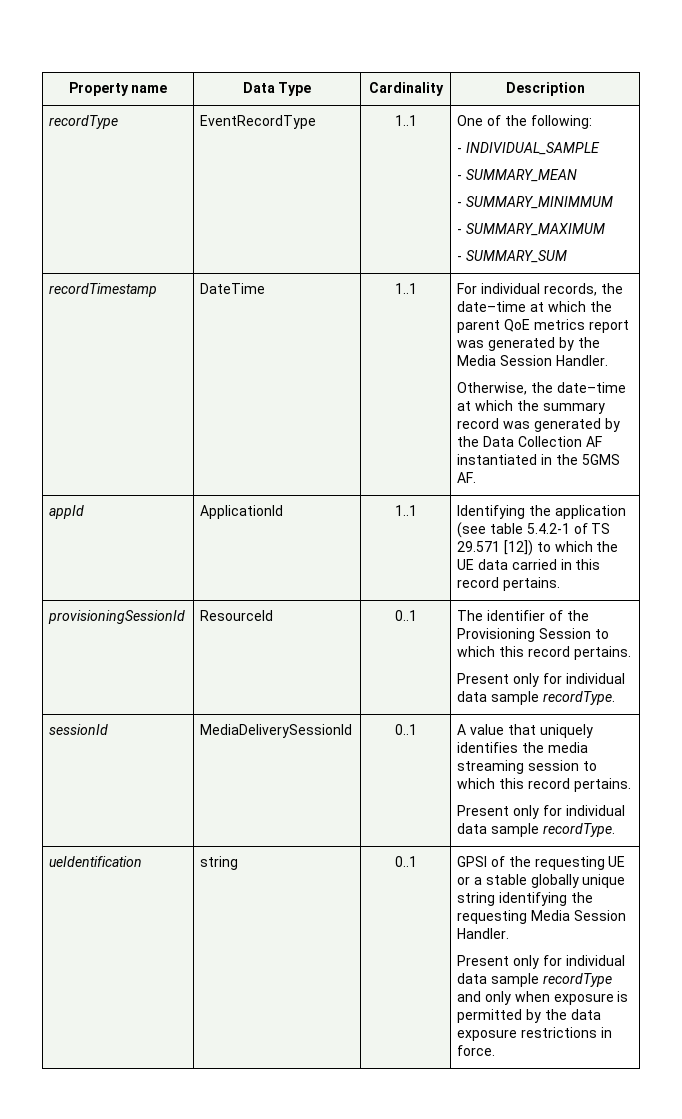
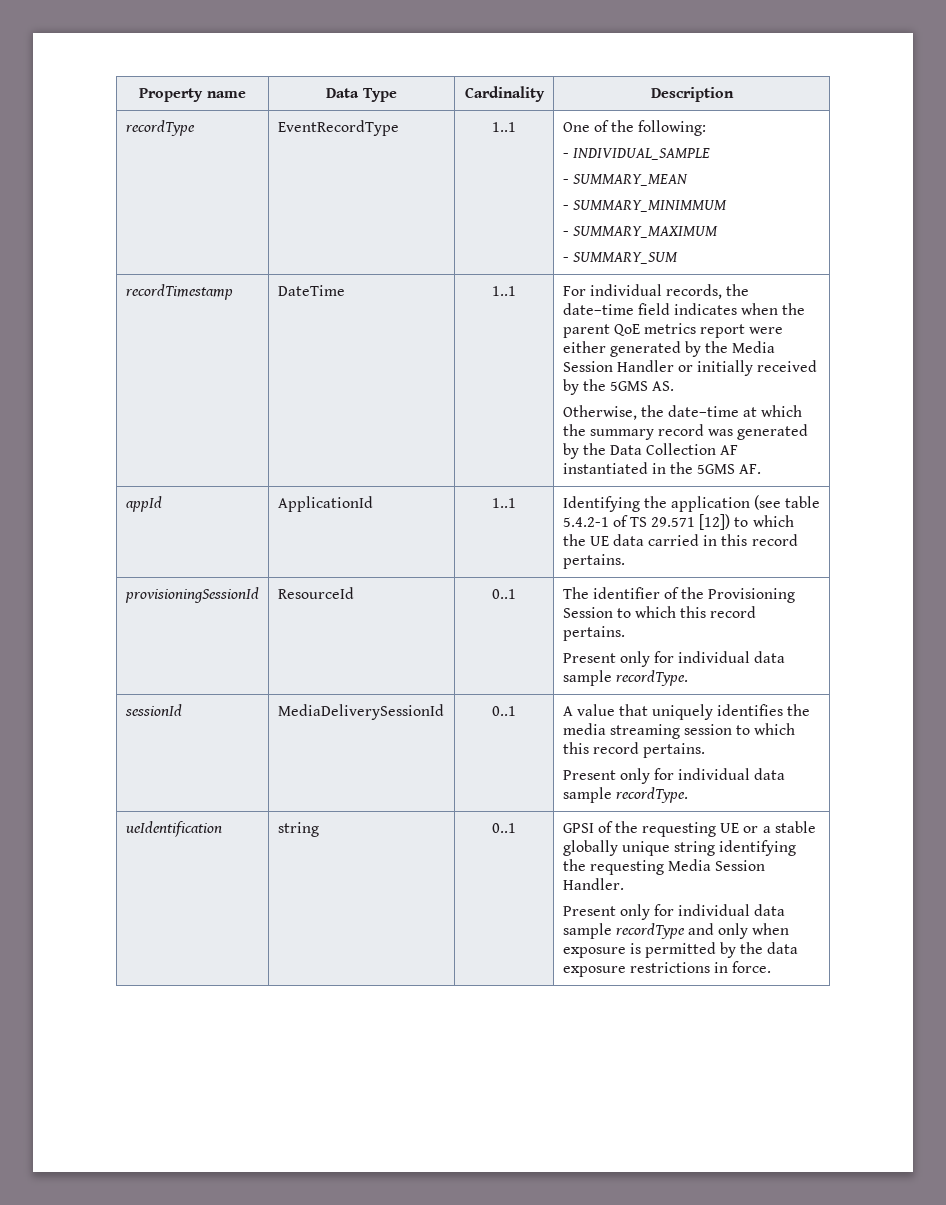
- For individual records, the date–time at which the parent QoE metrics report was generated by the Media Session Handler.
+ For individual records, the date–time field indicates when the parent QoE metrics report were either generated by the Media Session Handler or initially received by the 5GMS AS.

